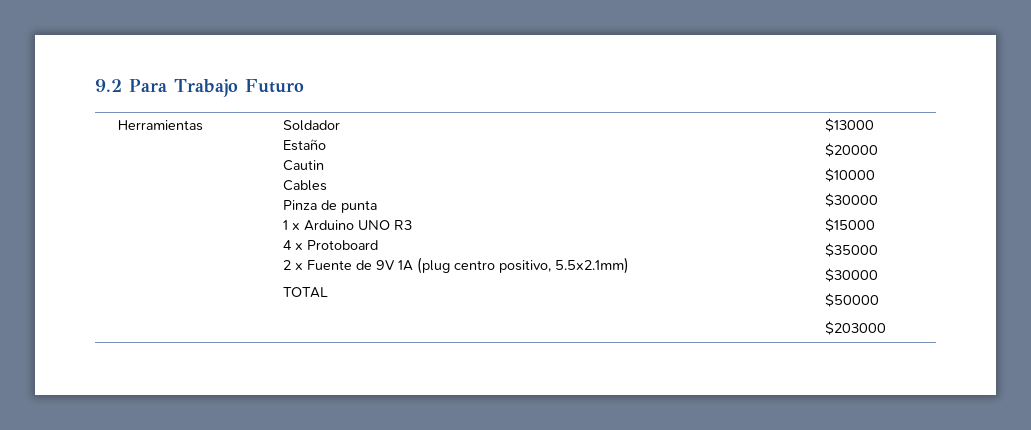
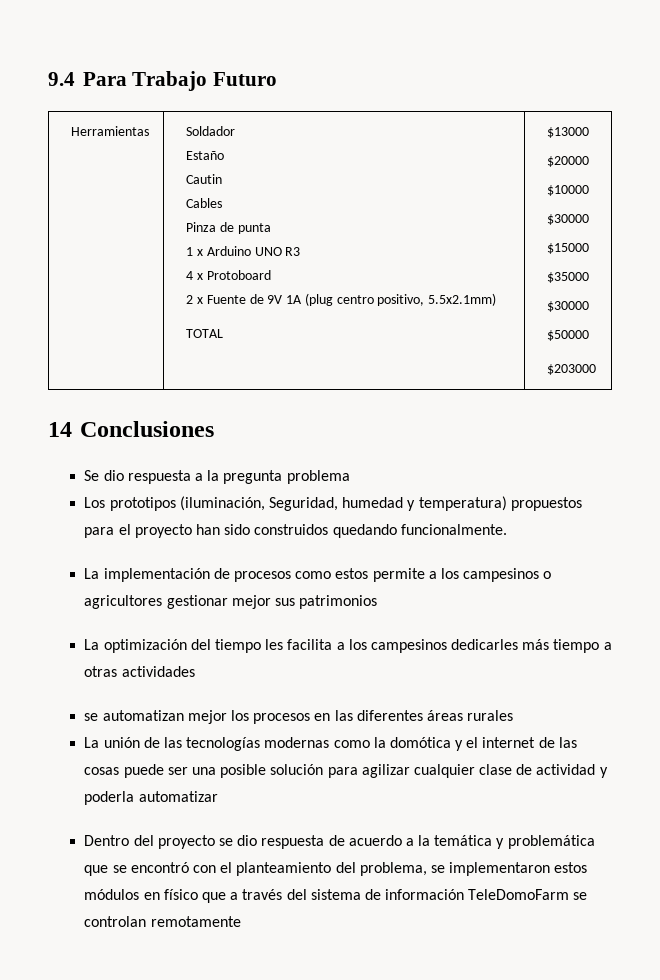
- 9.2 Para Trabajo Futuro
+ 9.4 Para Trabajo Futuro
+ 14 Conclusiones
+ Se dio respuesta a la pregunta problema
+ Los prototipos (iluminación, Seguridad, humedad y temperatura) propuestos para el proyecto han sido construidos quedando funcionalmente.
+ La implementación de procesos como estos permite a los campesinos o agricultores gestionar mejor sus patrimonios
+ La optimización del tiempo les facilita a los campesinos dedicarles más tiempo a otras actividades
+ se automatizan mejor los procesos en las diferentes áreas rurales
+ La unión de las tecnologías modernas como la domótica y el internet de las cosas puede ser una posible solución para agilizar cualquier clase de actividad y poderla automatizar
+ Dentro del proyecto se dio respuesta de acuerdo a la temática y problemática que se encontró con el planteamiento del problema, se implementaron estos módulos en físico que a través del sistema de información TeleDomoFarm se controlan remotamente

